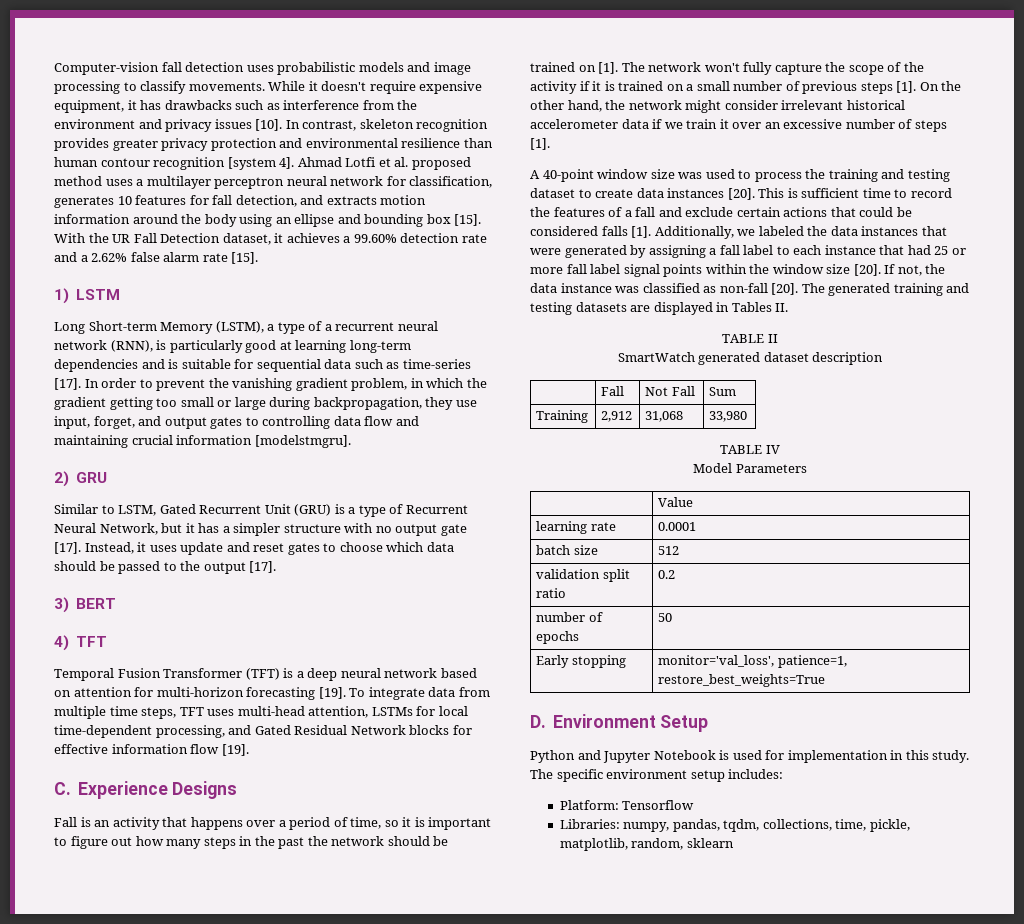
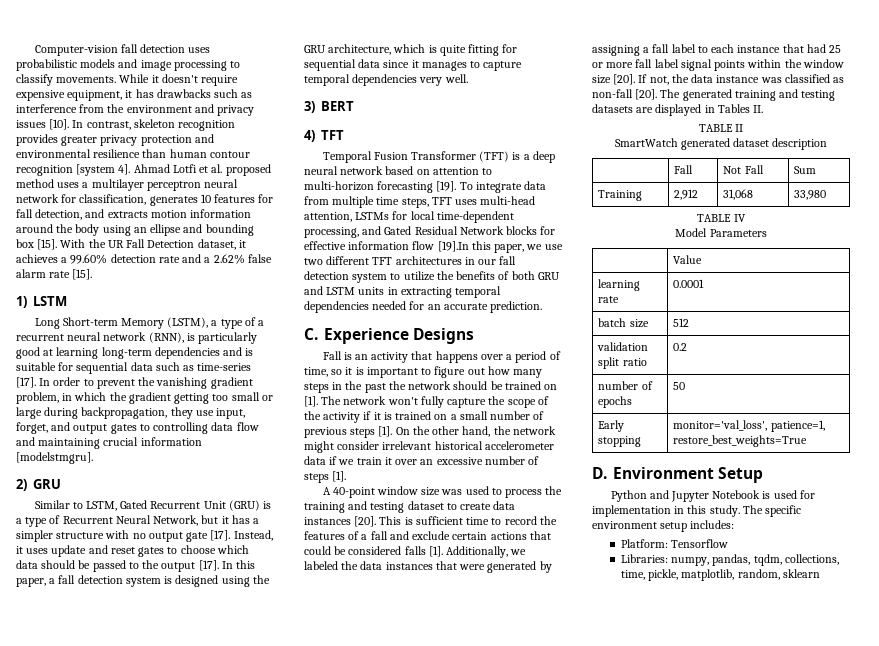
+ In this paper, a fall detection system is designed using the GRU architecture, which is quite fitting for sequential data since it manages to capture temporal dependencies very well.
- Temporal Fusion Transformer (TFT) is a deep neural network based on attention for multi-horizon forecasting [19].
+ Temporal Fusion Transformer (TFT) is a deep neural network based on attention to multi-horizon forecasting [19].
- To integrate data from multiple time steps, TFT uses multi-head attention, LSTMs for local time-dependent processing, and Gated Residual Network blocks for effective information flow [19].
+ To integrate data from multiple time steps, TFT uses multi-head attention, LSTMs for local time-dependent processing, and Gated Residual Network blocks for effective information flow [19].In this paper, we use two different TFT architectures in our fall detection system to utilize the benefits of both GRU and LSTM units in extracting temporal dependencies needed for an accurate prediction.

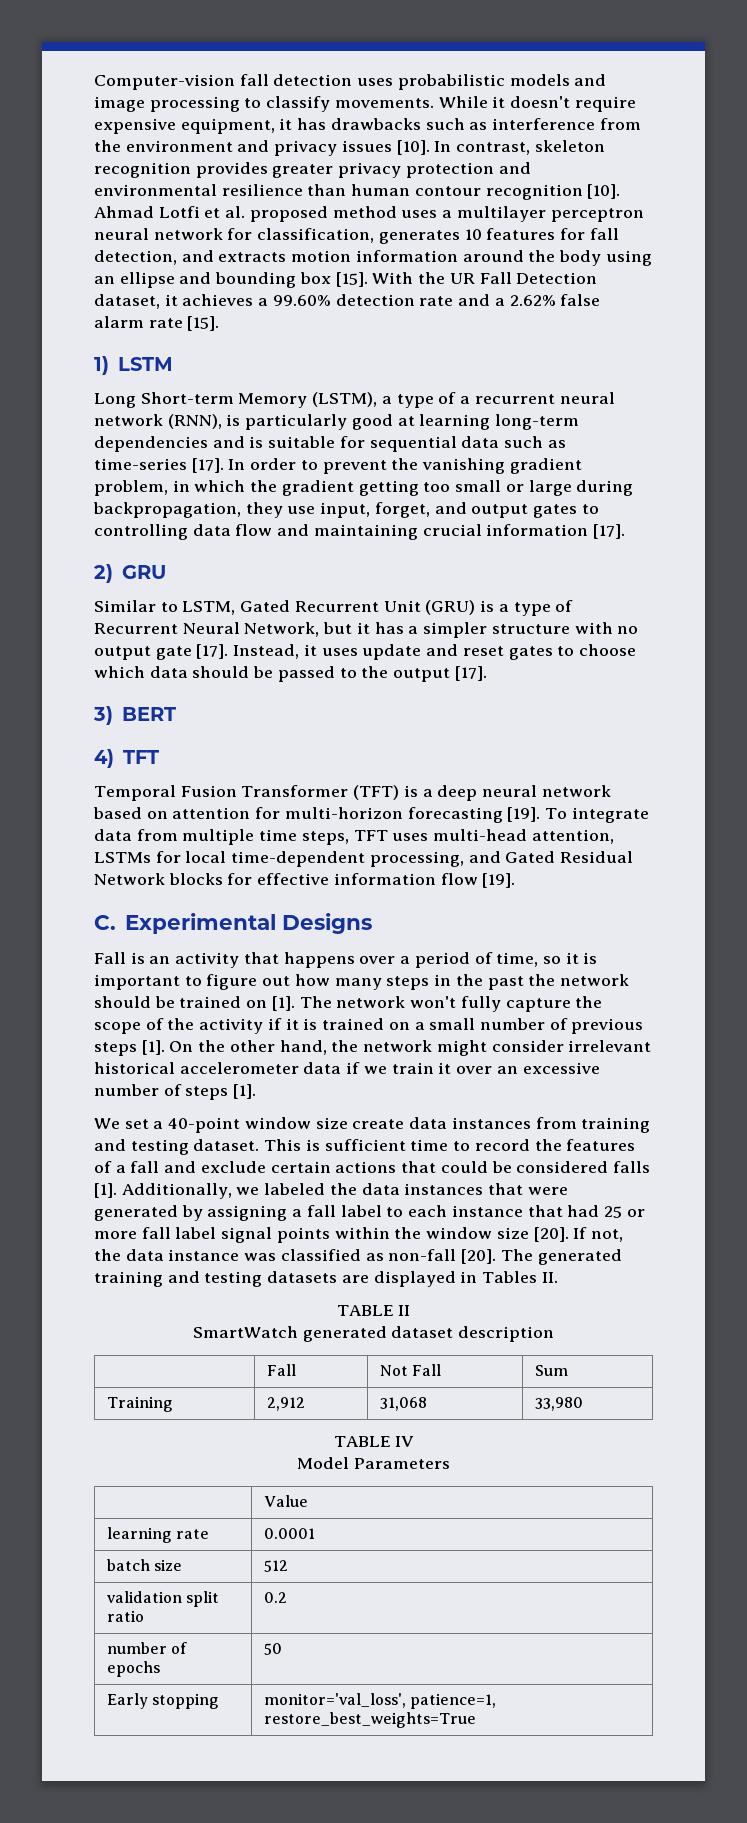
- In contrast, skeleton recognition provides greater privacy protection and environmental resilience than human contour recognition [system 4].
+ In contrast, skeleton recognition provides greater privacy protection and environmental resilience than human contour recognition [10].
- In order to prevent the vanishing gradient problem, in which the gradient getting too small or large during backpropagation, they use input, forget, and output gates to controlling data flow and maintaining crucial information [modelstmgru].
+ In order to prevent the vanishing gradient problem, in which the gradient getting too small or large during backpropagation, they use input, forget, and output gates to controlling data flow and maintaining crucial information [17].
- In this paper, a fall detection system is designed using the GRU architecture, which is quite fitting for sequential data since it manages to capture temporal dependencies very well.
- Temporal Fusion Transformer (TFT) is a deep neural network based on attention to multi-horizon forecasting [19].
+ Temporal Fusion Transformer (TFT) is a deep neural network based on attention for multi-horizon forecasting [19].
- To integrate data from multiple time steps, TFT uses multi-head attention, LSTMs for local time-dependent processing, and Gated Residual Network blocks for effective information flow [19].In this paper, we use two different TFT architectures in our fall detection system to utilize the benefits of both GRU and LSTM units in extracting temporal dependencies needed for an accurate prediction.
+ To integrate data from multiple time steps, TFT uses multi-head attention, LSTMs for local time-dependent processing, and Gated Residual Network blocks for effective information flow [19].
- C. Experience Designs
+ C. Experimental Designs
- A 40-point window size was used to process the training and testing dataset to create data instances [20].
+ We set a 40-point window size create data instances from training and testing dataset.
- D. Environment Setup
- Python and Jupyter Notebook is used for implementation in this study. The specific environment setup includes:
- Platform: Tensorflow
- Libraries: numpy, pandas, tqdm, collections, time, pickle, matplotlib, random, sklearn

